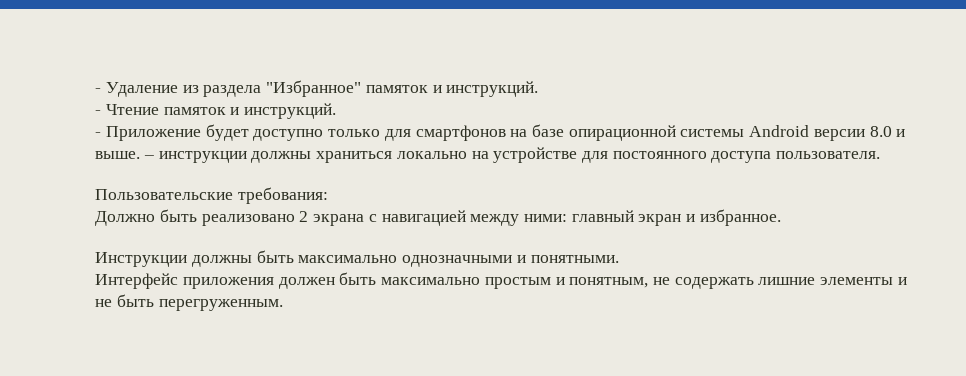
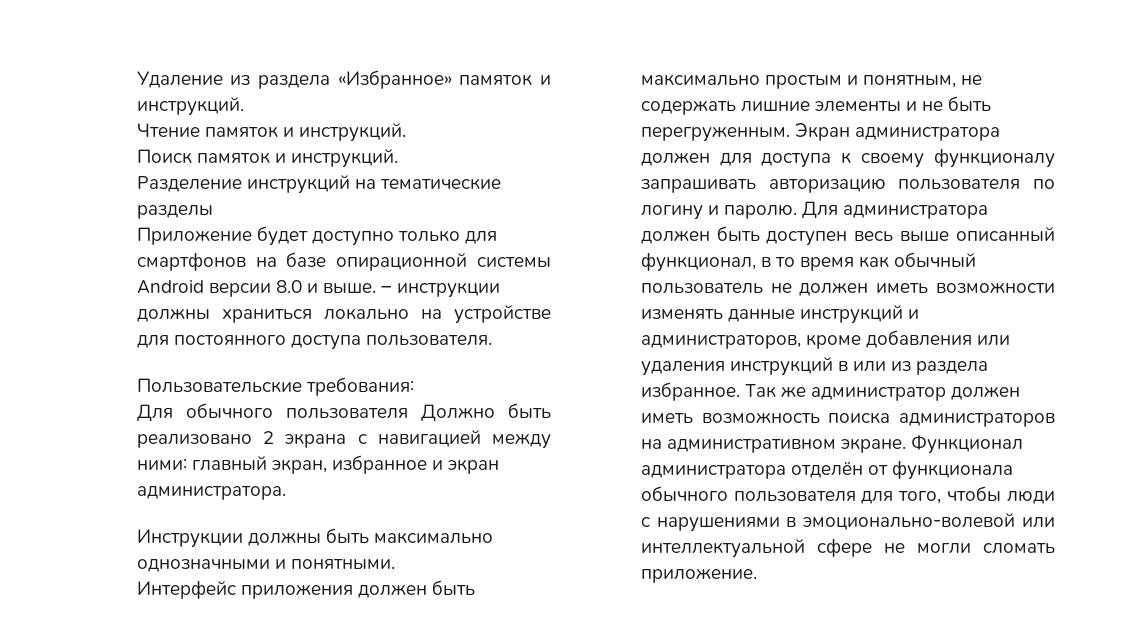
- - Удаление из раздела "Избранное" памяток и инструкций.
- - Чтение памяток и инструкций.
+ Удаление из раздела «Избранное» памяток и инструкций.
+ Чтение памяток и инструкций.
- - Приложение будет доступно только для смартфонов на базе опирационной системы Android версии 8.0 и выше.
+ Поиск памяток и инструкций.
+ Разделение инструкций на тематические разделы
+ Приложение будет доступно только для смартфонов на базе опирационной системы Android версии 8.0 и выше.
- Должно быть реализовано 2 экрана с навигацией между ними: главный экран и избранное.
+ Для обычного пользователя Должно быть реализовано 2 экрана с навигацией между ними: главный экран, избранное и экран администратора.
+ Экран администратора должен для доступа к своему функционалу запрашивать авторизацию пользователя по логину и паролю. Для администратора должен быть доступен весь выше описанный функционал, в то время как обычный пользователь не должен иметь возможности изменять данные инструкций и администраторов, кроме добавления или удаления инструкций в или из раздела избранное. Так же администратор должен иметь возможность поиска администраторов на административном экране. Функционал администратора отделён от функционала обычного пользователя для того, чтобы люди с нарушениями в эмоционально-волевой или интеллектуальной сфере не могли сломать приложение.

